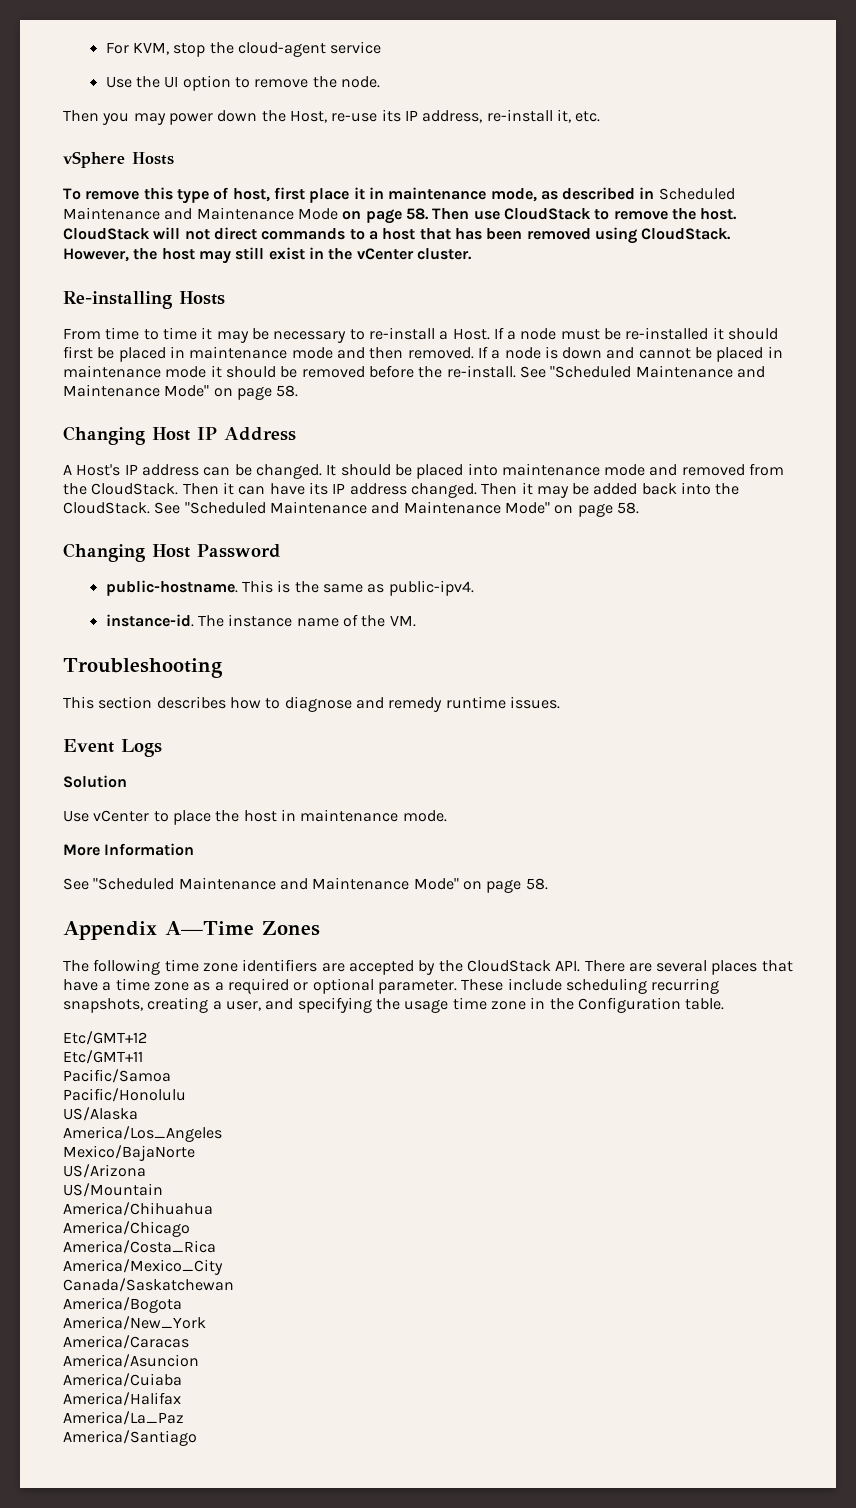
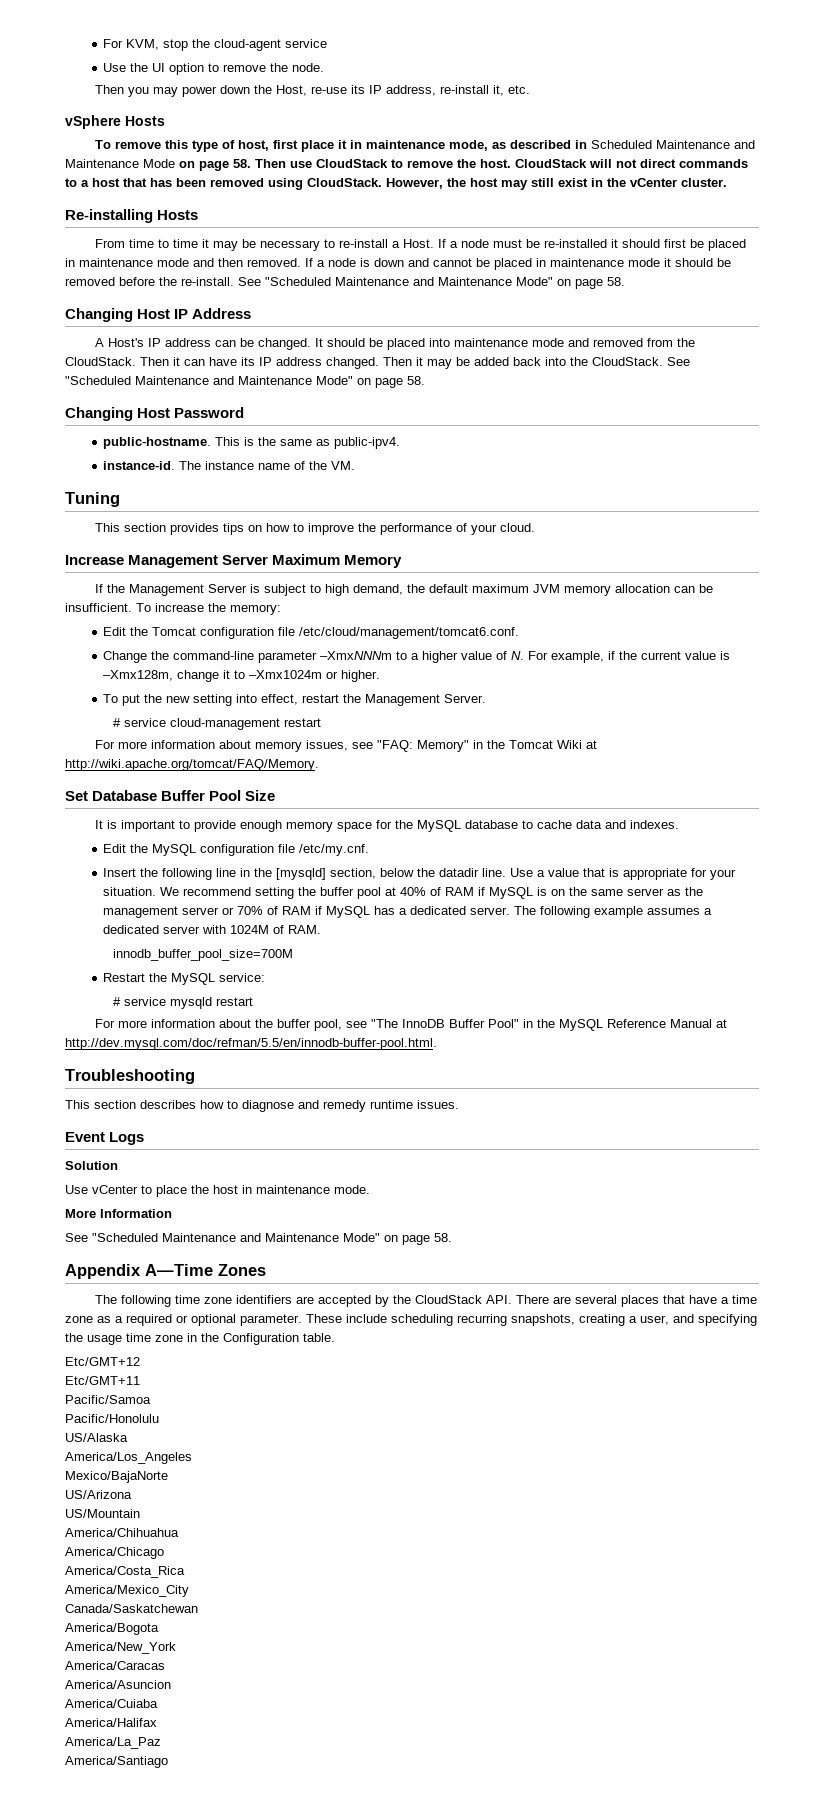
+ Tuning
+ This section provides tips on how to improve the performance of your cloud.
+ Increase Management Server Maximum Memory
+ If the Management Server is subject to high demand, the default maximum JVM memory allocation can be insufficient. To increase the memory:
+ Edit the Tomcat configuration file /etc/cloud/management/tomcat6.conf.
+ Change the command-line parameter –XmxNNNm to a higher value of N. For example, if the current value is –Xmx128m, change it to –Xmx1024m or higher.
+ To put the new setting into effect, restart the Management Server.
+ # service cloud-management restart
+ For more information about memory issues, see "FAQ: Memory" in the Tomcat Wiki at http://wiki.apache.org/tomcat/FAQ/Memory.
+ Set Database Buffer Pool Size
+ It is important to provide enough memory space for the MySQL database to cache data and indexes.
+ Edit the MySQL configuration file /etc/my.cnf.
+ Insert the following line in the [mysqld] section, below the datadir line. Use a value that is appropriate for your situation. We recommend setting the buffer pool at 40% of RAM if MySQL is on the same server as the management server or 70% of RAM if MySQL has a dedicated server. The following example assumes a dedicated server with 1024M of RAM.
+ innodb_buffer_pool_size=700M
+ Restart the MySQL service:
+ # service mysqld restart
+ For more information about the buffer pool, see "The InnoDB Buffer Pool" in the MySQL Reference Manual at http://dev.mysql.com/doc/refman/5.5/en/innodb-buffer-pool.html.

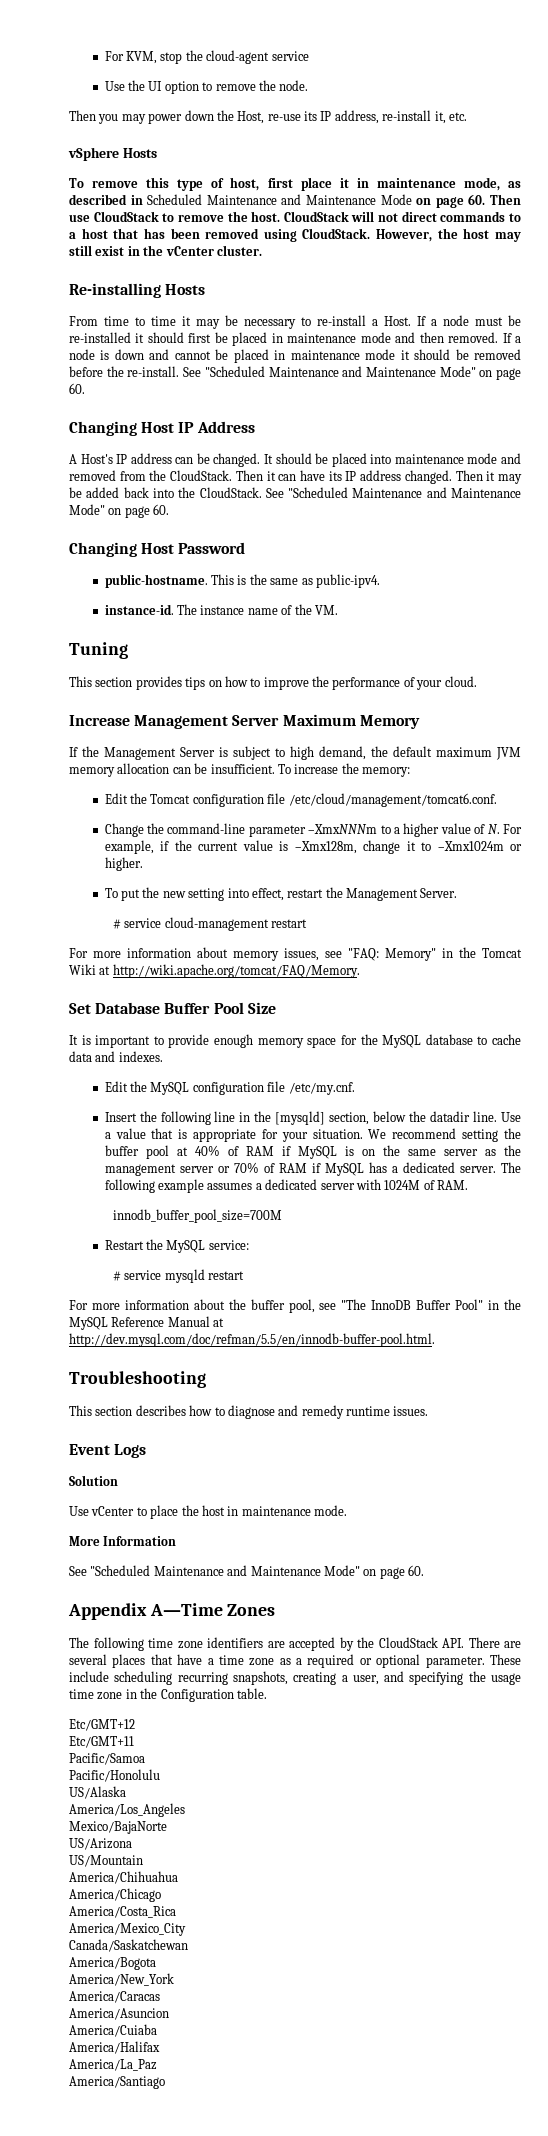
- To remove this type of host, first place it in maintenance mode, as described in Scheduled Maintenance and Maintenance Mode on page 58. Then use CloudStack to remove the host.
+ To remove this type of host, first place it in maintenance mode, as described in Scheduled Maintenance and Maintenance Mode on page 60. Then use CloudStack to remove the host.
- If a node is down and cannot be placed in maintenance mode it should be removed before the re-install. See "Scheduled Maintenance and Maintenance Mode" on page 58.
+ If a node is down and cannot be placed in maintenance mode it should be removed before the re-install. See "Scheduled Maintenance and Maintenance Mode" on page 60.
- Then it may be added back into the CloudStack. See "Scheduled Maintenance and Maintenance Mode" on page 58.
+ Then it may be added back into the CloudStack. See "Scheduled Maintenance and Maintenance Mode" on page 60.
  More Information
- See "Scheduled Maintenance and Maintenance Mode" on page 58.
+ See "Scheduled Maintenance and Maintenance Mode" on page 60.

